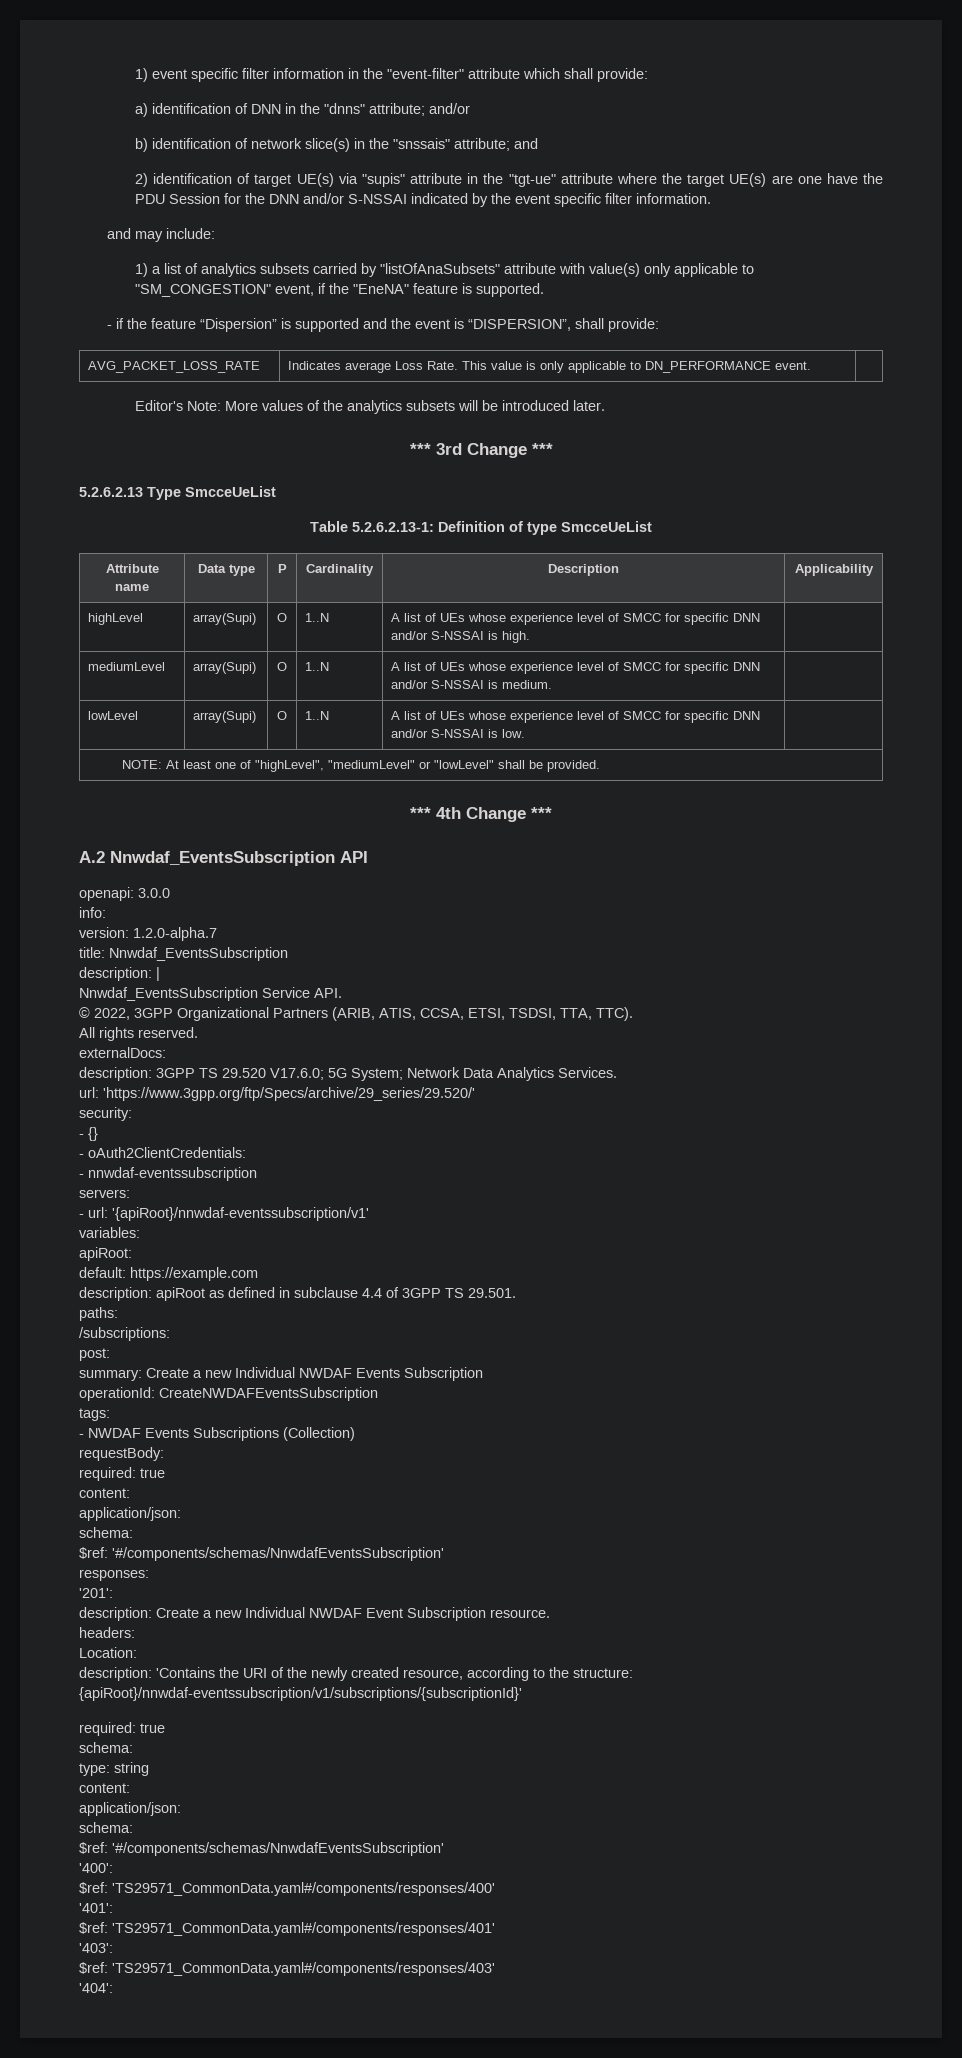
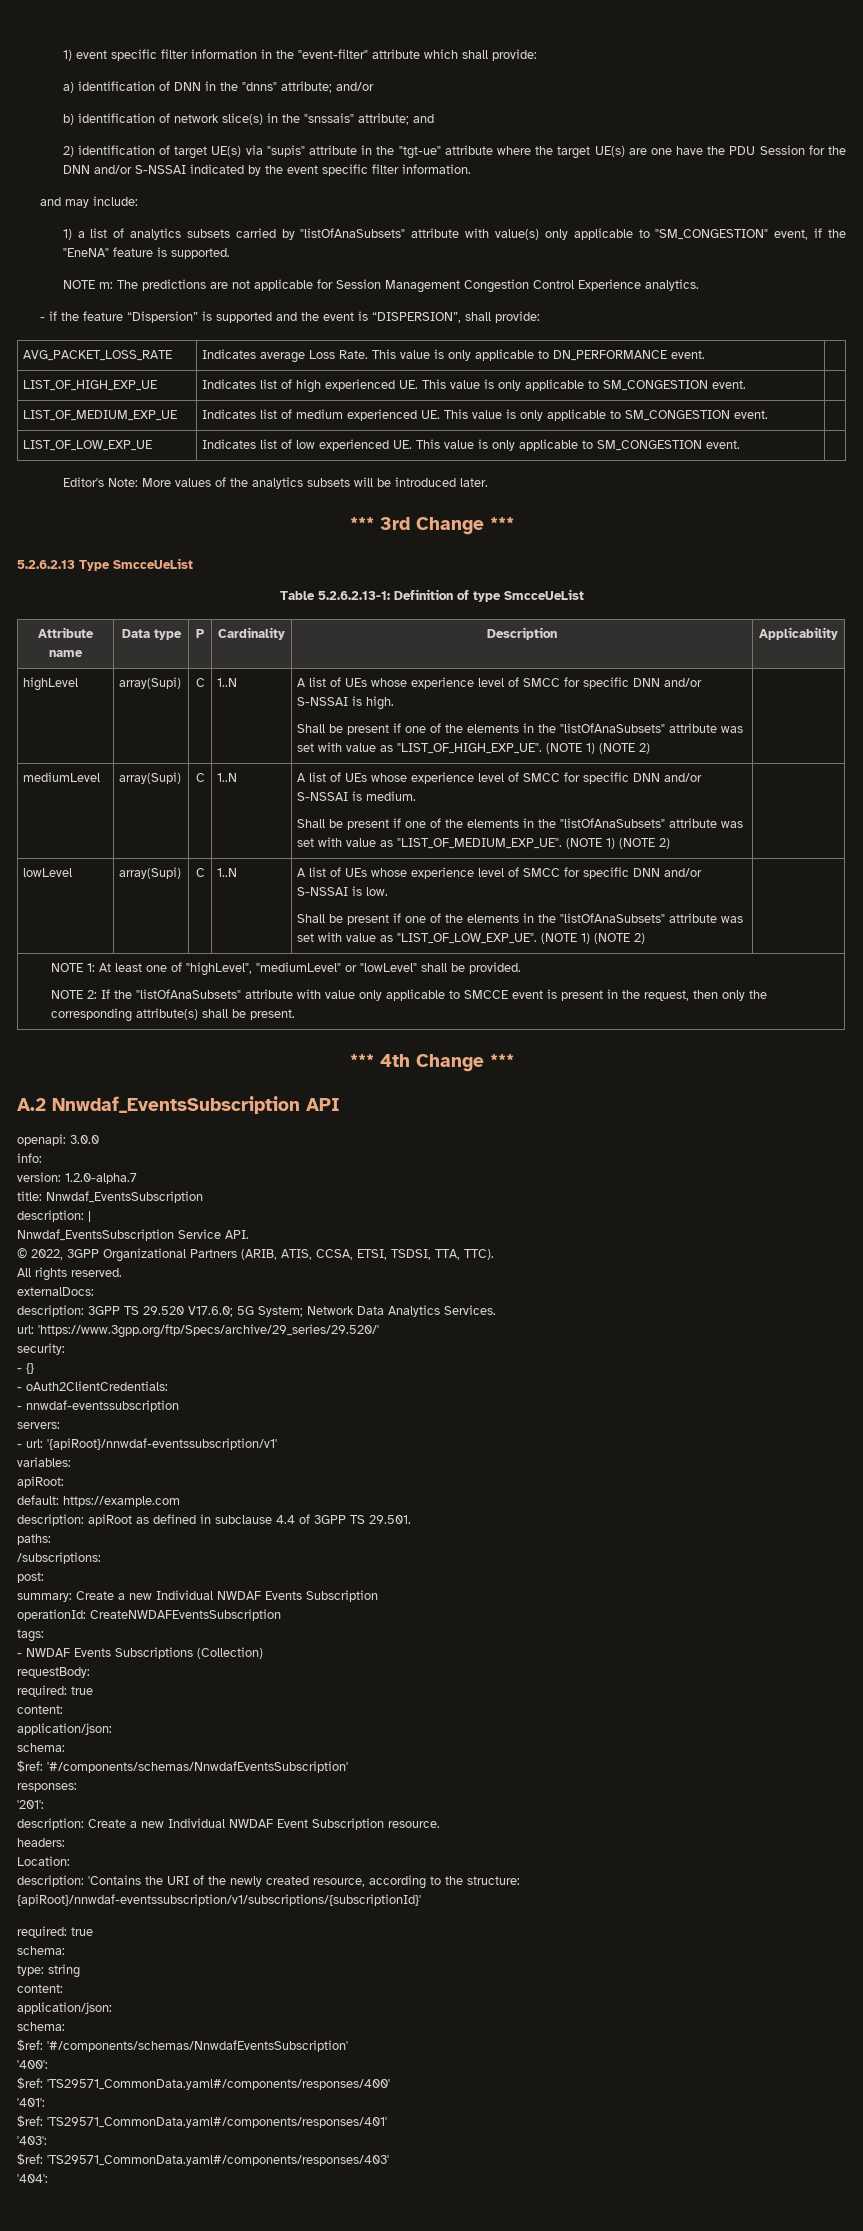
+ NOTE m: The predictions are not applicable for Session Management Congestion Control Experience analytics.
+ LIST_OF_HIGH_EXP_UE | Indicates list of high experienced UE. This value is only applicable to SM_CONGESTION event. |
+ LIST_OF_MEDIUM_EXP_UE | Indicates list of medium experienced UE. This value is only applicable to SM_CONGESTION event. |
+ LIST_OF_LOW_EXP_UE | Indicates list of low experienced UE. This value is only applicable to SM_CONGESTION event. |
- highLevel | array(Supi) | O
+ highLevel | array(Supi) | C
+ Shall be present if one of the elements in the "listOfAnaSubsets" attribute was set with value as "LIST_OF_HIGH_EXP_UE". (NOTE 1) (NOTE 2)
- mediumLevel | array(Supi) | O
+ mediumLevel | array(Supi) | C
+ Shall be present if one of the elements in the "listOfAnaSubsets" attribute was set with value as "LIST_OF_MEDIUM_EXP_UE". (NOTE 1) (NOTE 2)
- lowLevel | array(Supi) | O
+ lowLevel | array(Supi) | C
- NOTE: At least one of "highLevel", "mediumLevel" or "lowLevel" shall be provided.
+ Shall be present if one of the elements in the "listOfAnaSubsets" attribute was set with value as "LIST_OF_LOW_EXP_UE". (NOTE 1) (NOTE 2) |
+ NOTE 1: At least one of "highLevel", "mediumLevel" or "lowLevel" shall be provided.
+ NOTE 2: If the "listOfAnaSubsets" attribute with value only applicable to SMCCE event is present in the request, then only the corresponding attribute(s) shall be present.

